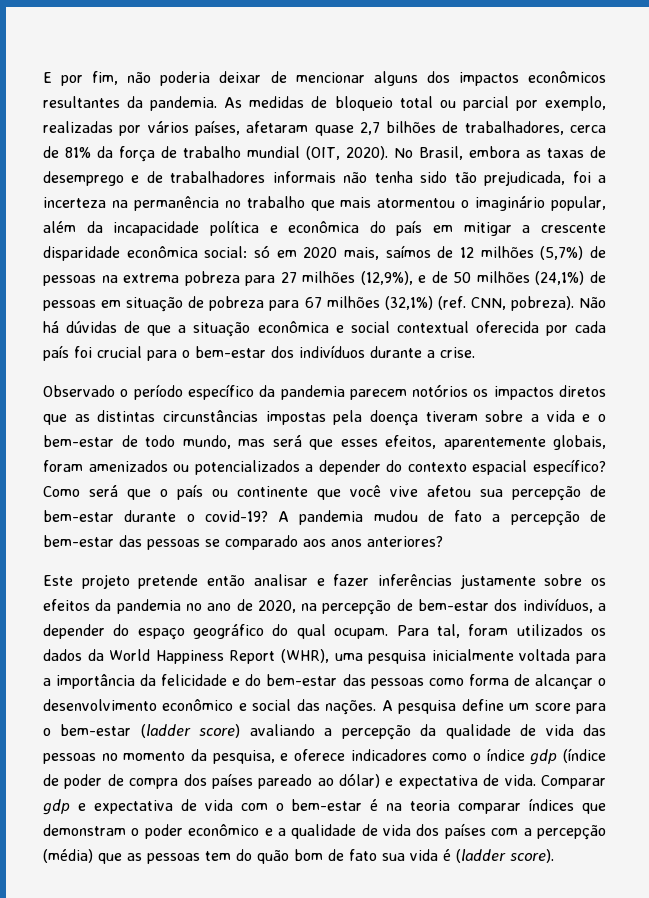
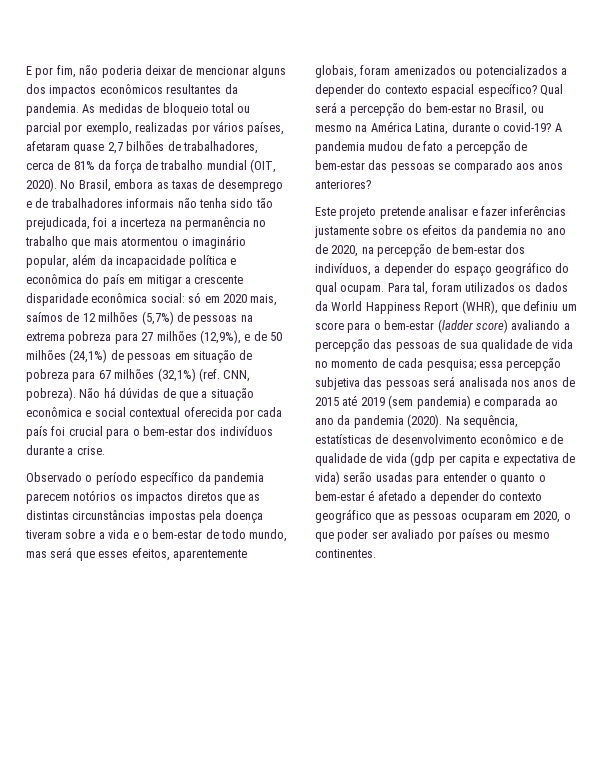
- Como será que o país ou continente que você vive afetou sua percepção de bem-estar durante o covid-19?
+ Qual será a percepção do bem-estar no Brasil, ou mesmo na América Latina, durante o covid-19?
- Este projeto pretende então analisar e fazer inferências justamente sobre os efeitos da pandemia no ano de 2020, na percepção de bem-estar dos indivíduos, a depender do espaço geográfico do qual ocupam.
+ Este projeto pretende analisar e fazer inferências justamente sobre os efeitos da pandemia no ano de 2020, na percepção de bem-estar dos indivíduos, a depender do espaço geográfico do qual ocupam.
- Para tal, foram utilizados os dados da World Happiness Report (WHR), uma pesquisa inicialmente voltada para a importância da felicidade e do bem-estar das pessoas como forma de alcançar o desenvolvimento econômico e social das nações. A pesquisa define um score para o bem-estar (ladder score) avaliando a percepção da qualidade de vida das pessoas no momento da pesquisa, e oferece indicadores como o índice gdp (índice de poder de compra dos países pareado ao dólar) e expectativa de vida. Comparar gdp e expectativa de vida com o bem-estar é na teoria comparar índices que demonstram o poder econômico e a qualidade de vida dos países com a percepção (média) que as pessoas tem do quão bom de fato sua vida é (ladder score).
+ Para tal, foram utilizados os dados da World Happiness Report (WHR), que definiu um score para o bem-estar (ladder score) avaliando a percepção das pessoas de sua qualidade de vida no momento de cada pesquisa; essa percepção subjetiva das pessoas será analisada nos anos de 2015 até 2019 (sem pandemia) e comparada ao ano da pandemia (2020). Na sequência, estatísticas de desenvolvimento econômico e de qualidade de vida (gdp per capita e expectativa de vida) serão usadas para entender o quanto o bem-estar é afetado a depender do contexto geográfico que as pessoas ocuparam em 2020, o que poder ser avaliado por países ou mesmo continentes.

